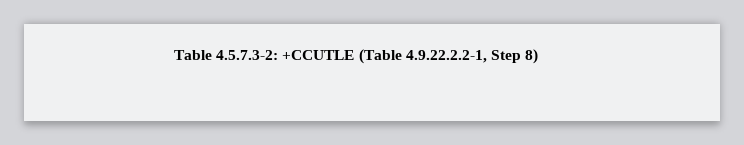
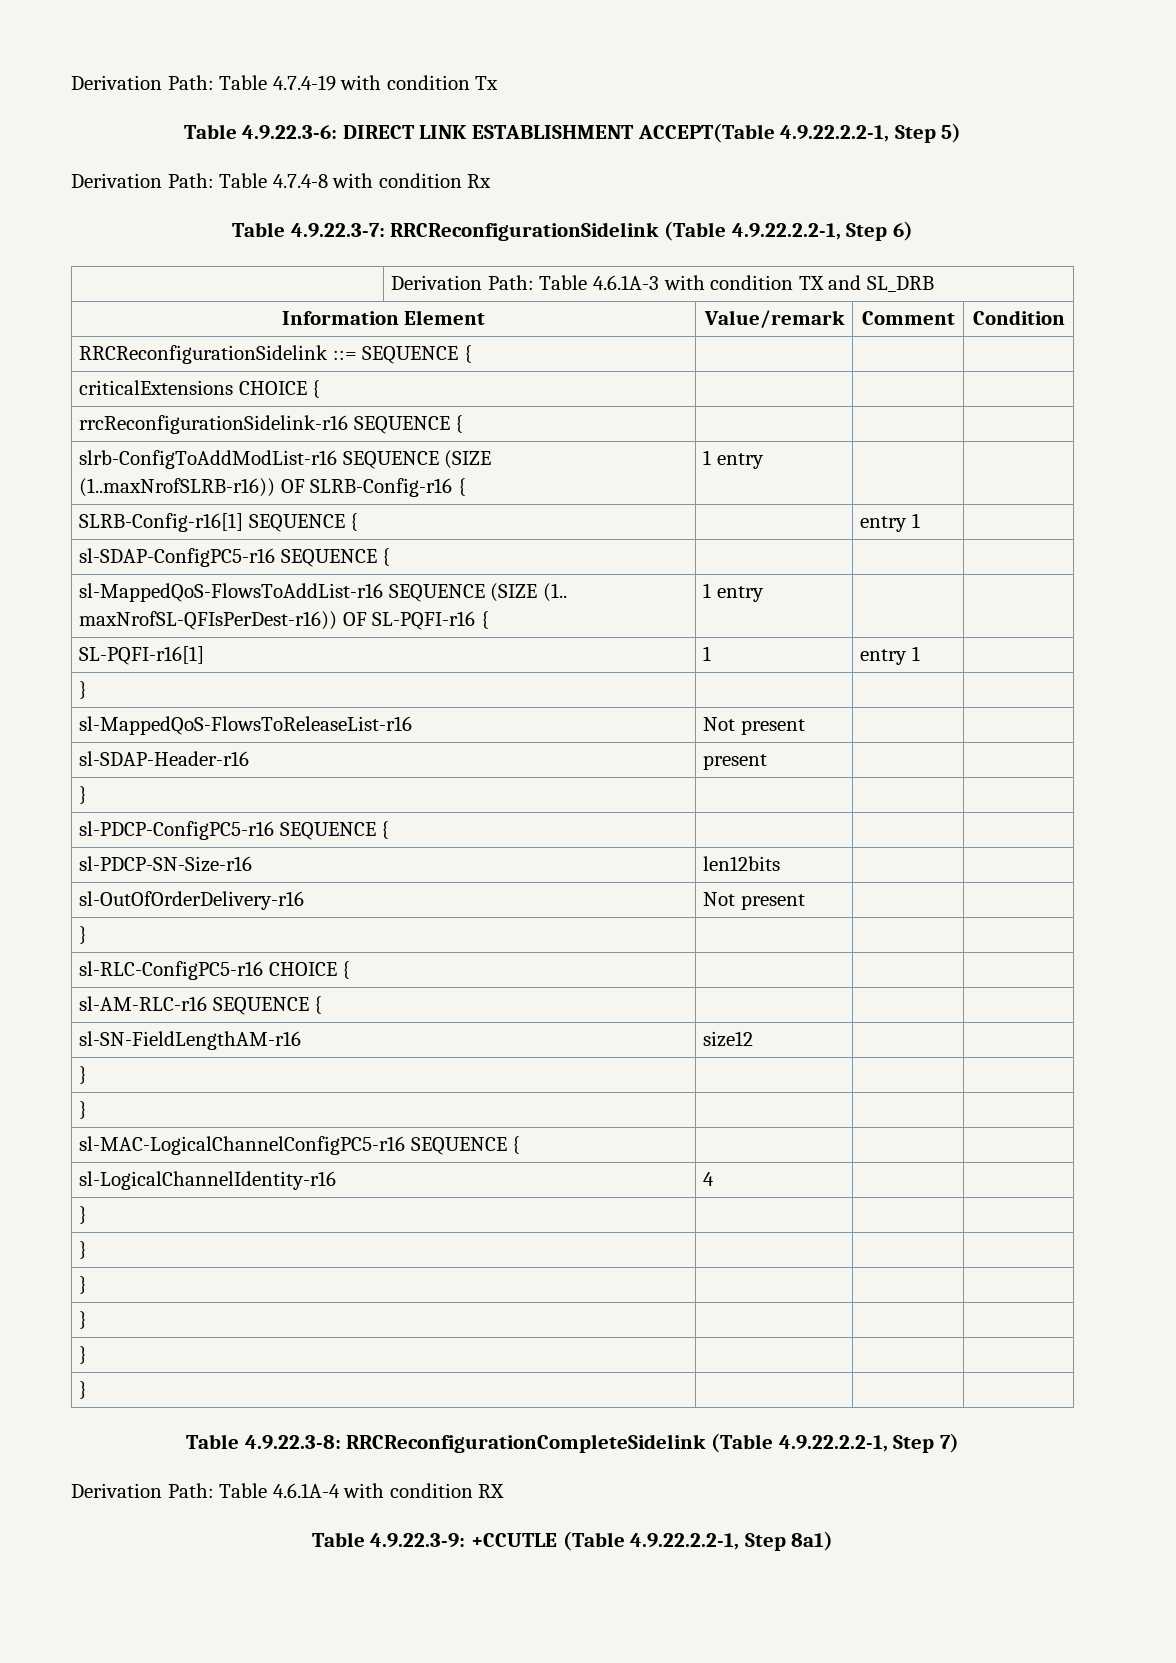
- Table 4.5.7.3-2: +CCUTLE (Table 4.9.22.2.2-1, Step 8)
+ Derivation Path: Table 4.7.4-19 with condition Tx
+ Table 4.9.22.3-6: DIRECT LINK ESTABLISHMENT ACCEPT(Table 4.9.22.2.2-1, Step 5)
+ Derivation Path: Table 4.7.4-8 with condition Rx
+ Table 4.9.22.3-7: RRCReconfigurationSidelink (Table 4.9.22.2.2-1, Step 6)
+ | Derivation Path: Table 4.6.1A-3 with condition TX and SL_DRB
+ Information Element | Value/remark | Comment | Condition
+ RRCReconfigurationSidelink ::= SEQUENCE { | | |
+ criticalExtensions CHOICE { | | |
+ rrcReconfigurationSidelink-r16 SEQUENCE { | | |
+ slrb-ConfigToAddModList-r16 SEQUENCE (SIZE (1..maxNrofSLRB-r16)) OF SLRB-Config-r16 { | 1 entry | |
+ SLRB-Config-r16[1] SEQUENCE { | | entry 1 |
+ sl-SDAP-ConfigPC5-r16 SEQUENCE { | | |
+ sl-MappedQoS-FlowsToAddList-r16 SEQUENCE (SIZE (1.. maxNrofSL-QFIsPerDest-r16)) OF SL-PQFI-r16 { | 1 entry | |
+ SL-PQFI-r16[1] | 1 | entry 1 |
+ } | | |
+ sl-MappedQoS-FlowsToReleaseList-r16 | Not present | |
+ sl-SDAP-Header-r16 | present | |
+ } | | |
+ sl-PDCP-ConfigPC5-r16 SEQUENCE { | | |
+ sl-PDCP-SN-Size-r16 | len12bits | |
+ sl-OutOfOrderDelivery-r16 | Not present | |
+ } | | |
+ sl-RLC-ConfigPC5-r16 CHOICE { | | |
+ sl-AM-RLC-r16 SEQUENCE { | | |
+ sl-SN-FieldLengthAM-r16 | size12 | |
+ } | | |
+ } | | |
+ sl-MAC-LogicalChannelConfigPC5-r16 SEQUENCE { | | |
+ sl-LogicalChannelIdentity-r16 | 4 | |
+ } | | |
+ } | | |
+ } | | |
+ } | | |
+ } | | |
+ } | | |
+ Table 4.9.22.3-8: RRCReconfigurationCompleteSidelink (Table 4.9.22.2.2-1, Step 7)
+ Derivation Path: Table 4.6.1A-4 with condition RX
+ Table 4.9.22.3-9: +CCUTLE (Table 4.9.22.2.2-1, Step 8a1)

